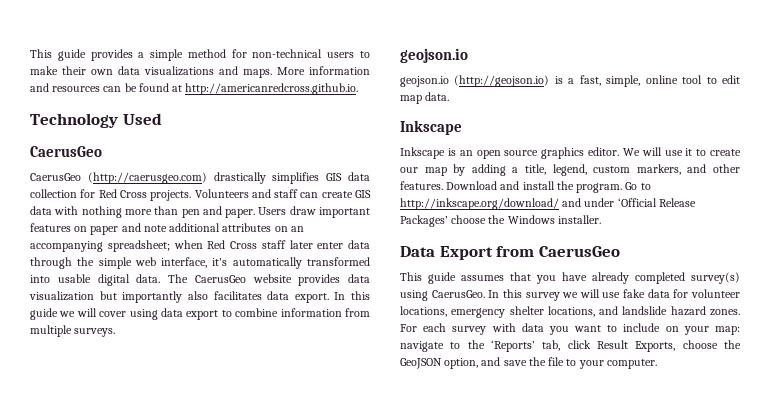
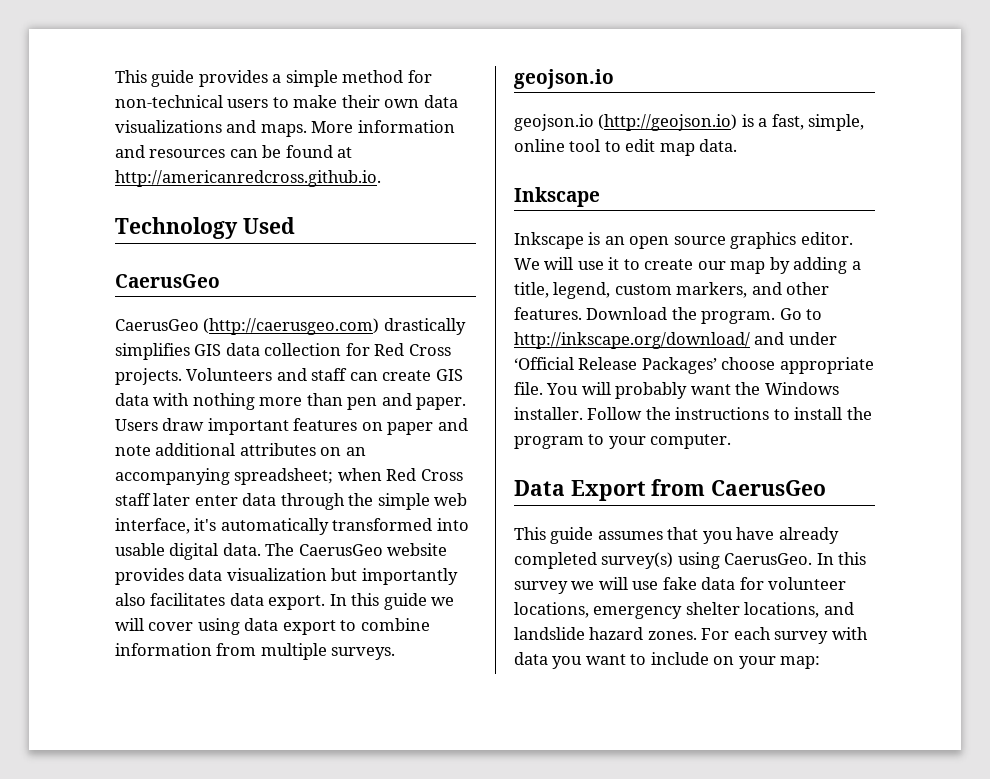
- Download and install the program.
+ Download the program.
- Go to http://inkscape.org/download/ and under ‘Official Release Packages’ choose the Windows installer.
+ Go to http://inkscape.org/download/ and under ‘Official Release Packages’ choose appropriate file. You will probably want the Windows installer. Follow the instructions to install the program to your computer.
- For each survey with data you want to include on your map: navigate to the ‘Reports’ tab, click Result Exports, choose the GeoJSON option, and save the file to your computer.
+ For each survey with data you want to include on your map:

